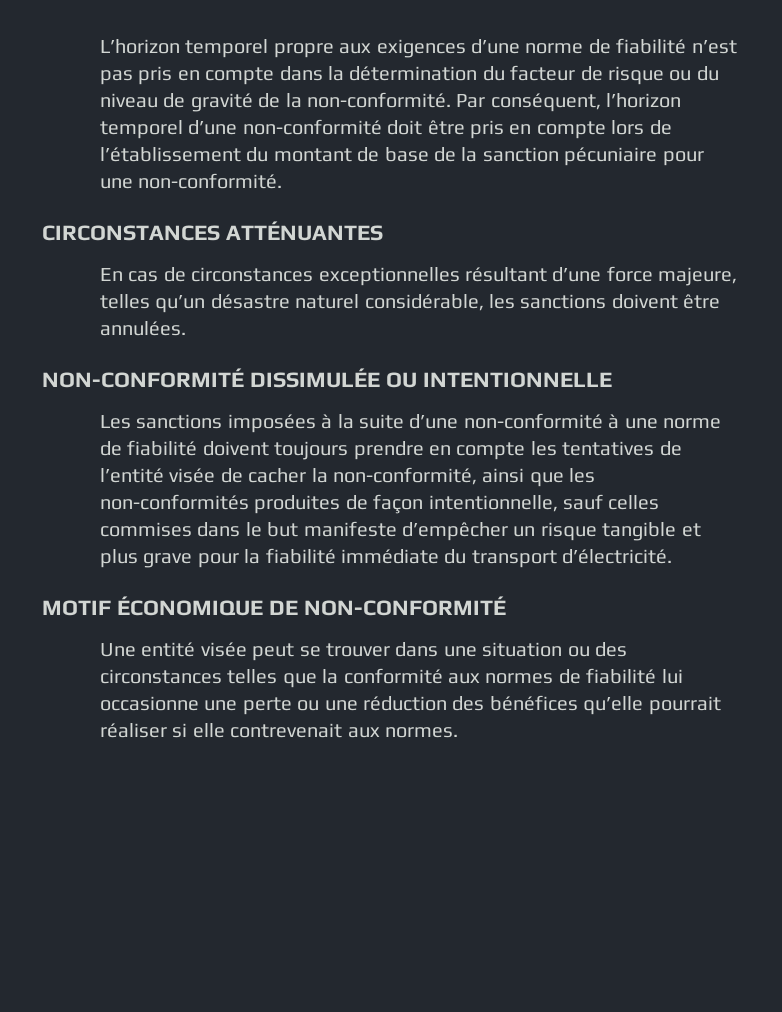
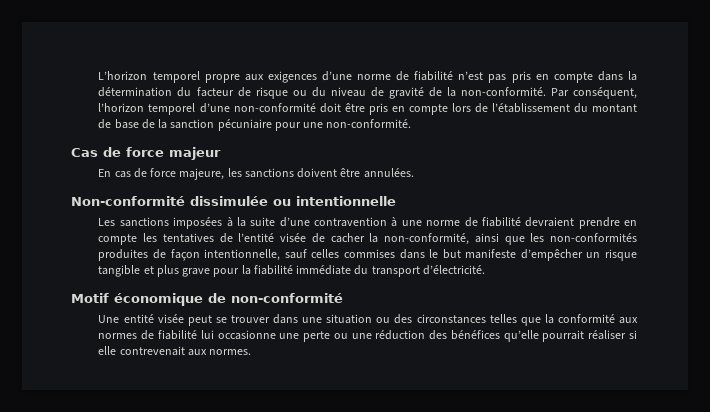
- CIRCONSTANCES ATTÉNUANTES
+ Cas de force majeur
- En cas de circonstances exceptionnelles résultant d’une force majeure, telles qu’un désastre naturel considérable, les sanctions doivent être annulées.
+ En cas de force majeure, les sanctions doivent être annulées.
- NON-CONFORMITÉ DISSIMULÉE OU INTENTIONNELLE
+ Non-conformité dissimulée ou intentionnelle
- Les sanctions imposées à la suite d’une non-conformité à une norme de fiabilité doivent toujours prendre en compte les tentatives de l’entité visée de cacher la non-conformité, ainsi que les non-conformités produites de façon intentionnelle, sauf celles commises dans le but manifeste d’empêcher un risque tangible et plus grave pour la fiabilité immédiate du transport d’électricité.
+ Les sanctions imposées à la suite d’une contravention à une norme de fiabilité devraient prendre en compte les tentatives de l’entité visée de cacher la non-conformité, ainsi que les non-conformités produites de façon intentionnelle, sauf celles commises dans le but manifeste d’empêcher un risque tangible et plus grave pour la fiabilité immédiate du transport d’électricité.
- MOTIF ÉCONOMIQUE DE NON-CONFORMITÉ
+ Motif économique de non-conformité

